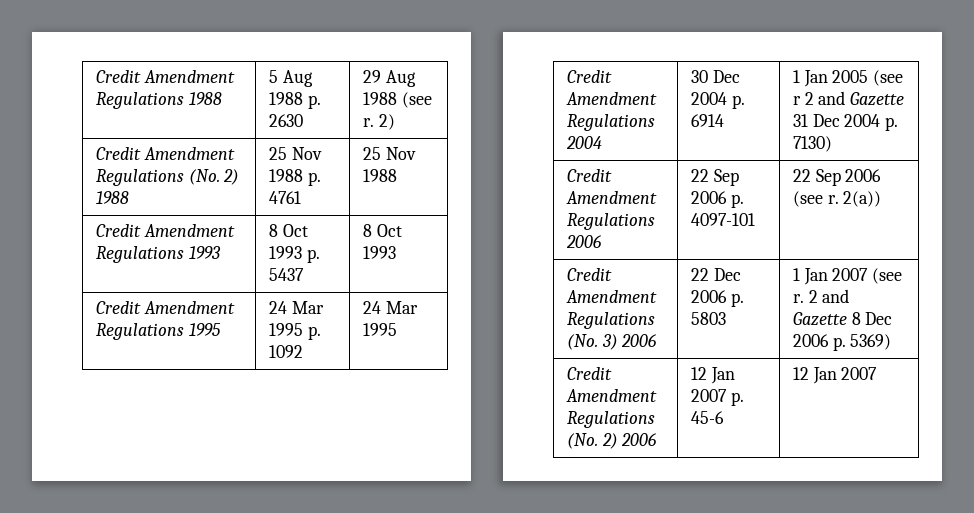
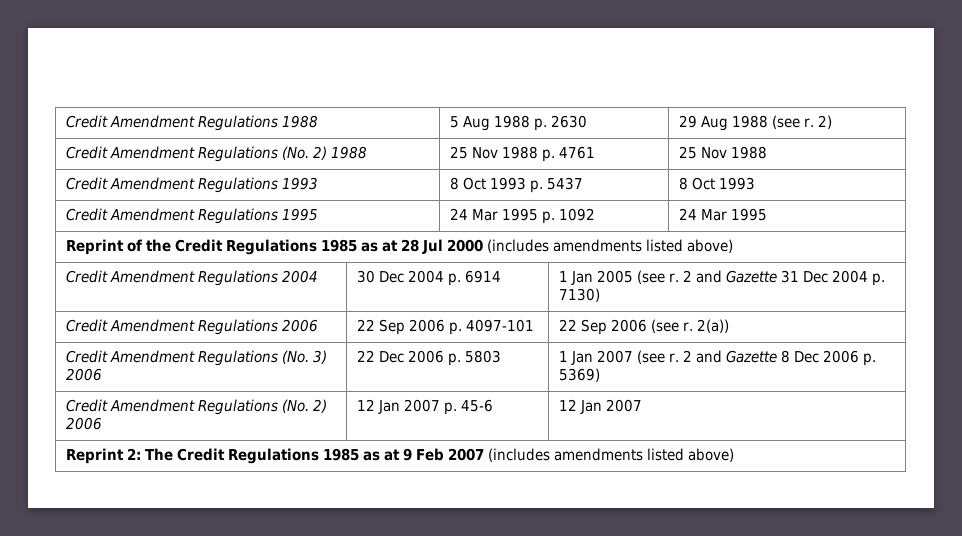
+ Reprint of the Credit Regulations 1985 as at 28 Jul 2000 (includes amendments listed above)
- Credit Amendment Regulations 2004 | 30 Dec 2004 p. 6914 | 1 Jan 2005 (see r 2 and Gazette 31 Dec 2004 p. 7130)
+ Credit Amendment Regulations 2004 | 30 Dec 2004 p. 6914 | 1 Jan 2005 (see r. 2 and Gazette 31 Dec 2004 p. 7130)
+ Reprint 2: The Credit Regulations 1985 as at 9 Feb 2007 (includes amendments listed above)

